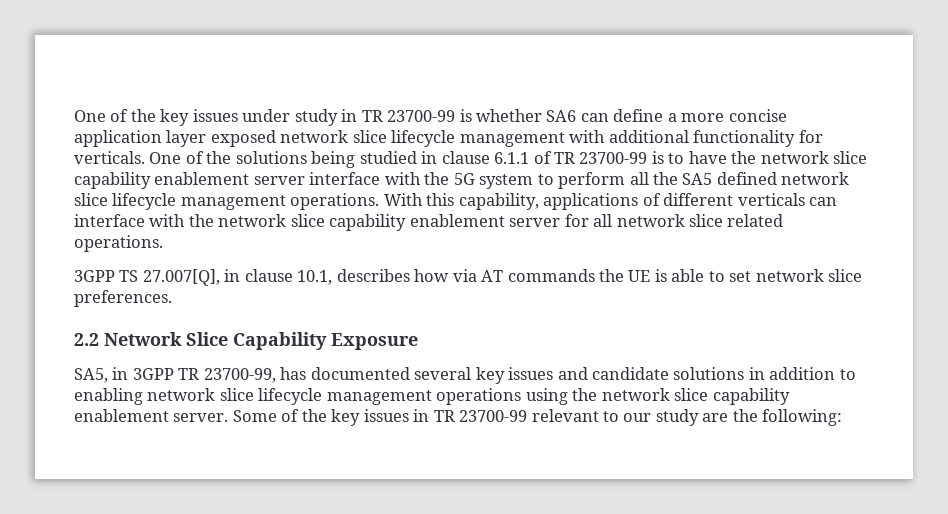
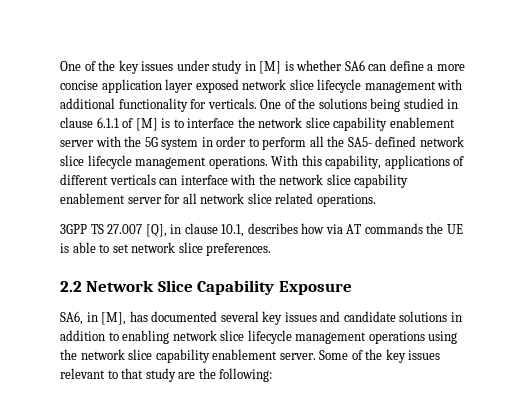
- One of the key issues under study in TR 23700-99 is whether SA6 can define a more concise application layer exposed network slice lifecycle management with additional functionality for verticals.
+ One of the key issues under study in [M] is whether SA6 can define a more concise application layer exposed network slice lifecycle management with additional functionality for verticals.
- One of the solutions being studied in clause 6.1.1 of TR 23700-99 is to have the network slice capability enablement server interface with the 5G system to perform all the SA5 defined network slice lifecycle management operations.
+ One of the solutions being studied in clause 6.1.1 of [M] is to interface the network slice capability enablement server with the 5G system in order to perform all the SA5- defined network slice lifecycle management operations.
- 3GPP TS 27.007[Q], in clause 10.1, describes how via AT commands the UE is able to set network slice preferences.
+ 3GPP TS 27.007 [Q], in clause 10.1, describes how via AT commands the UE is able to set network slice preferences.
- SA5, in 3GPP TR 23700-99, has documented several key issues and candidate solutions in addition to enabling network slice lifecycle management operations using the network slice capability enablement server.
+ SA6, in [M], has documented several key issues and candidate solutions in addition to enabling network slice lifecycle management operations using the network slice capability enablement server.
- Some of the key issues in TR 23700-99 relevant to our study are the following:
+ Some of the key issues relevant to that study are the following:

